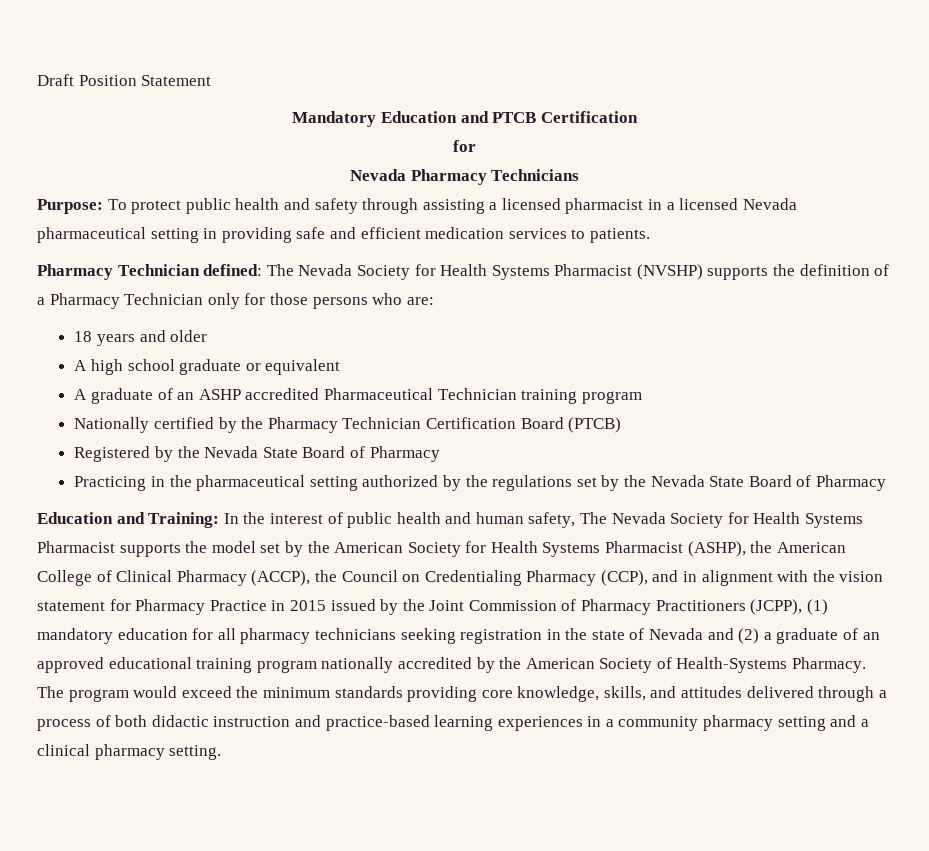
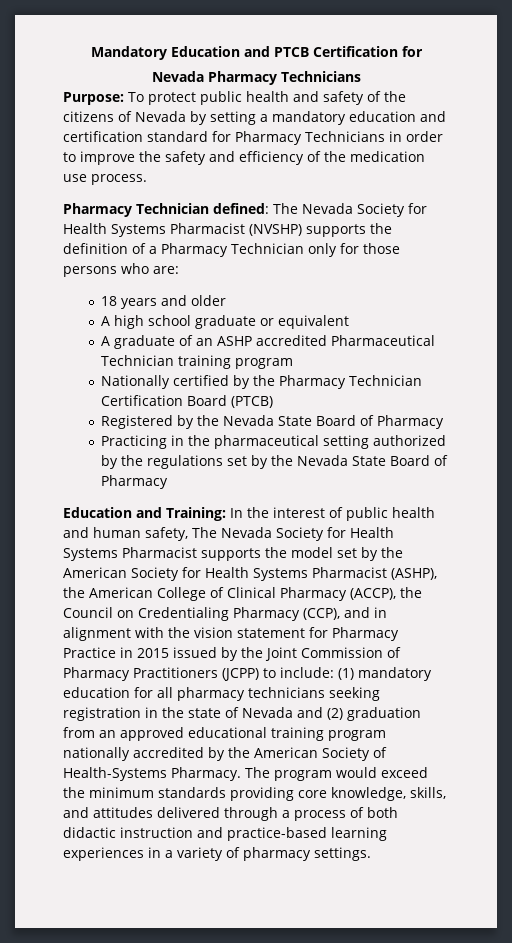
- Draft Position Statement
- Mandatory Education and PTCB Certification
- for
+ Mandatory Education and PTCB Certification for
- Purpose: To protect public health and safety through assisting a licensed pharmacist in a licensed Nevada pharmaceutical setting in providing safe and efficient medication services to patients.
+ Purpose: To protect public health and safety of the citizens of Nevada by setting a mandatory education and certification standard for Pharmacy Technicians in order to improve the safety and efficiency of the medication use process.
- In the interest of public health and human safety, The Nevada Society for Health Systems Pharmacist supports the model set by the American Society for Health Systems Pharmacist (ASHP), the American College of Clinical Pharmacy (ACCP), the Council on Credentialing Pharmacy (CCP), and in alignment with the vision statement for Pharmacy Practice in 2015 issued by the Joint Commission of Pharmacy Practitioners (JCPP), (1) mandatory education for all pharmacy technicians seeking registration in the state of Nevada and (2) a graduate of an approved educational training program nationally accredited by the American Society of Health-Systems Pharmacy.
+ In the interest of public health and human safety, The Nevada Society for Health Systems Pharmacist supports the model set by the American Society for Health Systems Pharmacist (ASHP), the American College of Clinical Pharmacy (ACCP), the Council on Credentialing Pharmacy (CCP), and in alignment with the vision statement for Pharmacy Practice in 2015 issued by the Joint Commission of Pharmacy Practitioners (JCPP) to include: (1) mandatory education for all pharmacy technicians seeking registration in the state of Nevada and (2) graduation from an approved educational training program nationally accredited by the American Society of Health-Systems Pharmacy.
- The program would exceed the minimum standards providing core knowledge, skills, and attitudes delivered through a process of both didactic instruction and practice-based learning experiences in a community pharmacy setting and a clinical pharmacy setting.
+ The program would exceed the minimum standards providing core knowledge, skills, and attitudes delivered through a process of both didactic instruction and practice-based learning experiences in a variety of pharmacy settings.

